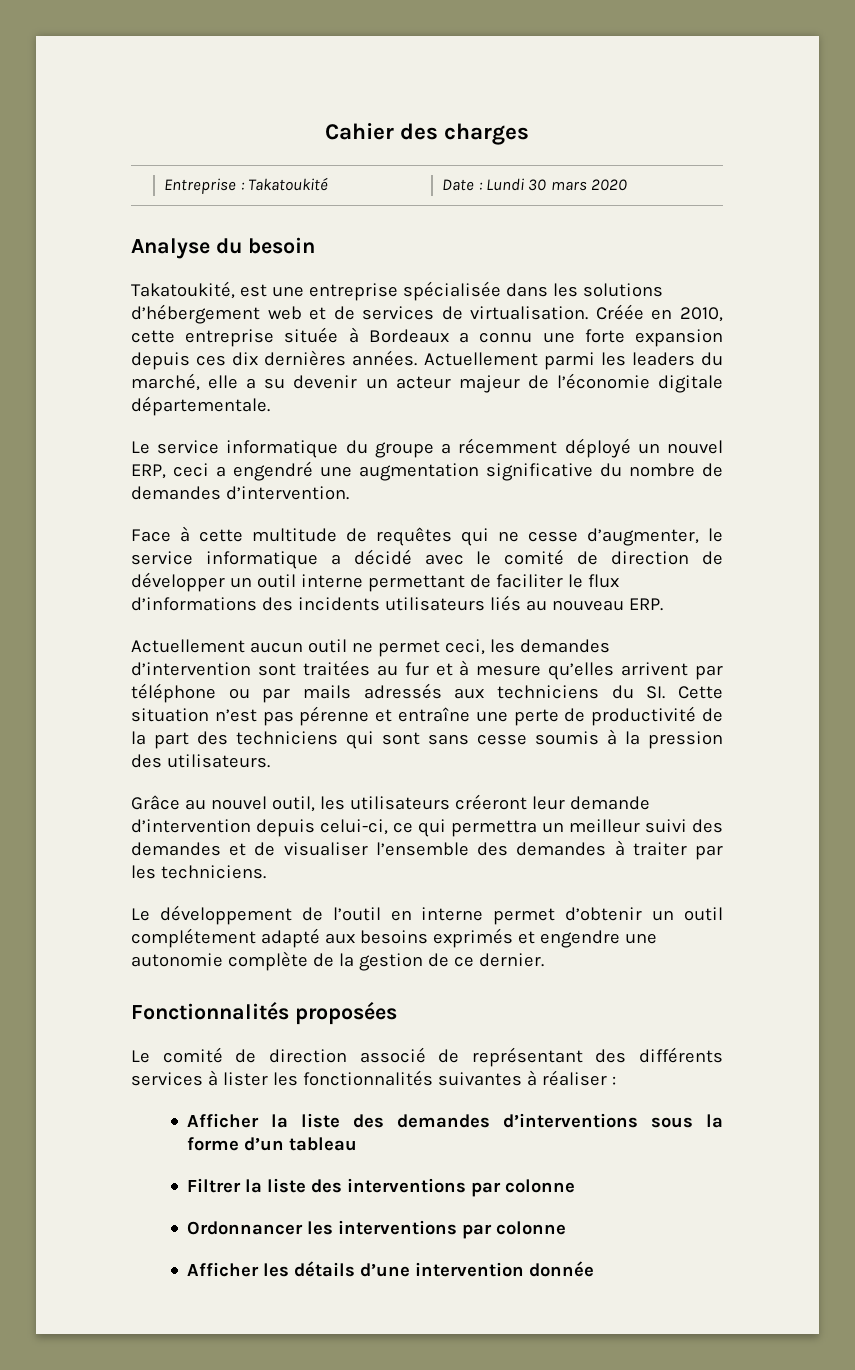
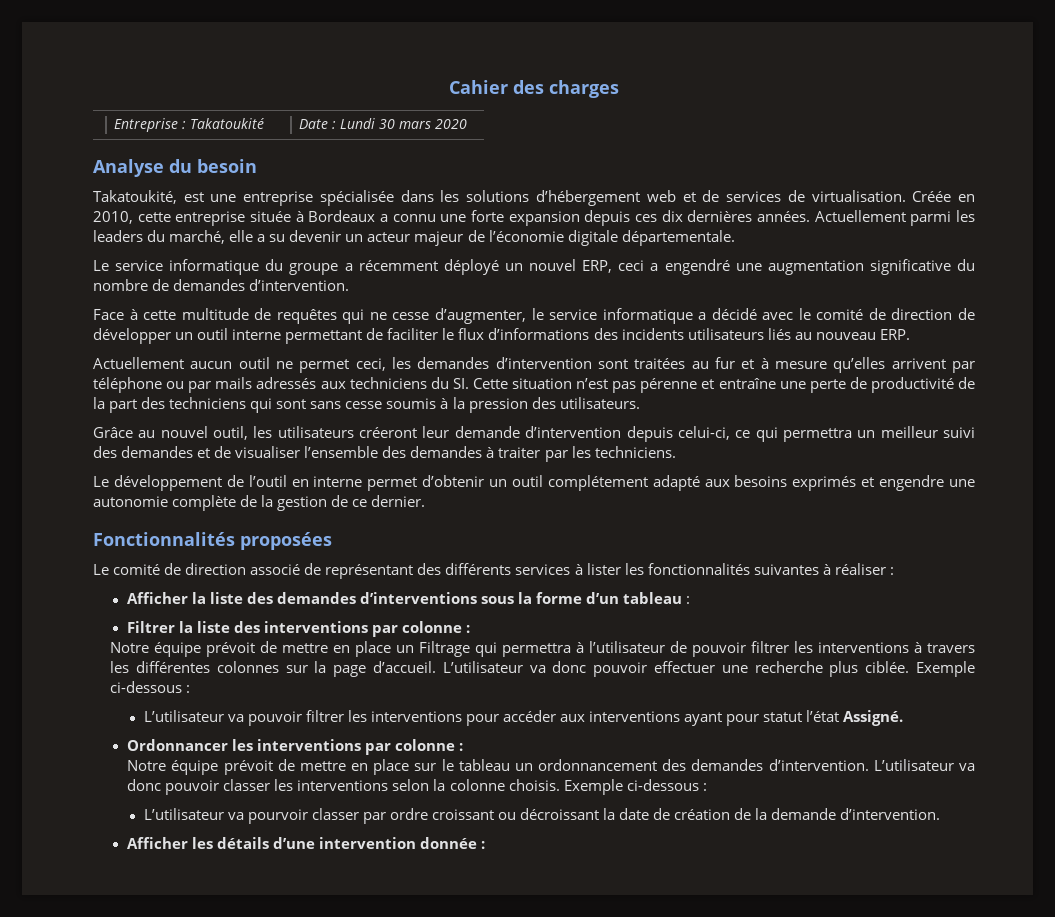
- Afficher la liste des demandes d’interventions sous la forme d’un tableau
+ Afficher la liste des demandes d’interventions sous la forme d’un tableau :
- Filtrer la liste des interventions par colonne
+ Filtrer la liste des interventions par colonne :
+ Notre équipe prévoit de mettre en place un Filtrage qui permettra à l’utilisateur de pouvoir filtrer les interventions à travers les différentes colonnes sur la page d’accueil. L’utilisateur va donc pouvoir effectuer une recherche plus ciblée. Exemple ci-dessous :
+ L’utilisateur va pouvoir filtrer les interventions pour accéder aux interventions ayant pour statut l’état Assigné.
- Ordonnancer les interventions par colonne
+ Ordonnancer les interventions par colonne :
+ Notre équipe prévoit de mettre en place sur le tableau un ordonnancement des demandes d’intervention. L’utilisateur va donc pouvoir classer les interventions selon la colonne choisis. Exemple ci-dessous :
+ L’utilisateur va pourvoir classer par ordre croissant ou décroissant la date de création de la demande d’intervention.
- Afficher les détails d’une intervention donnée
+ Afficher les détails d’une intervention donnée :

